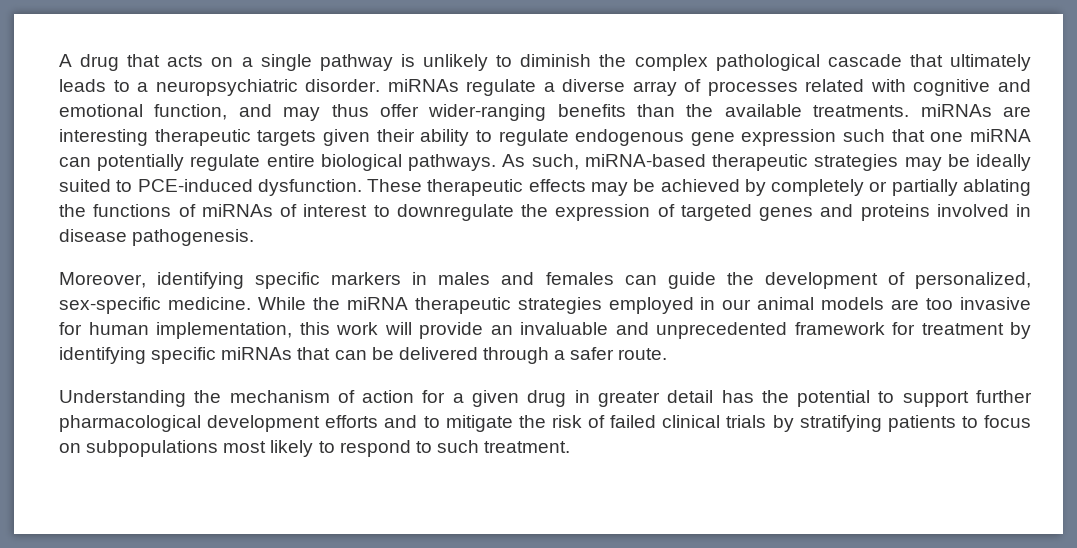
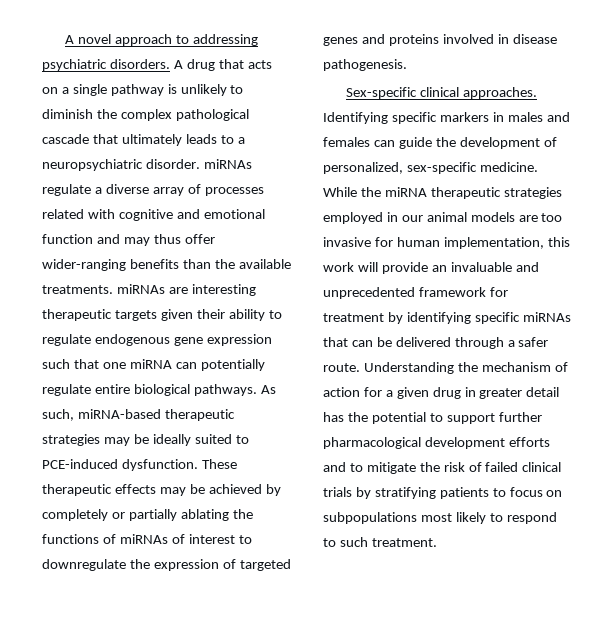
- A drug that acts on a single pathway is unlikely to diminish the complex pathological cascade that ultimately leads to a neuropsychiatric disorder. miRNAs regulate a diverse array of processes related with cognitive and emotional function, and may thus offer wider-ranging benefits than the available treatments. miRNAs are interesting therapeutic targets given their ability to regulate endogenous gene expression such that one miRNA can potentially regulate entire biological pathways.
+ A novel approach to addressing psychiatric disorders. A drug that acts on a single pathway is unlikely to diminish the complex pathological cascade that ultimately leads to a neuropsychiatric disorder. miRNAs regulate a diverse array of processes related with cognitive and emotional function and may thus offer wider-ranging benefits than the available treatments. miRNAs are interesting therapeutic targets given their ability to regulate endogenous gene expression such that one miRNA can potentially regulate entire biological pathways.
- Moreover, identifying specific markers in males and females can guide the development of personalized, sex-specific medicine.
+ Sex-specific clinical approaches. Identifying specific markers in males and females can guide the development of personalized, sex-specific medicine.
- While the miRNA therapeutic strategies employed in our animal models are too invasive for human implementation, this work will provide an invaluable and unprecedented framework for treatment by identifying specific miRNAs that can be delivered through a safer route.
- Understanding the mechanism of action for a given drug in greater detail has the potential to support further pharmacological development efforts and to mitigate the risk of failed clinical trials by stratifying patients to focus on subpopulations most likely to respond to such treatment.
+ While the miRNA therapeutic strategies employed in our animal models are too invasive for human implementation, this work will provide an invaluable and unprecedented framework for treatment by identifying specific miRNAs that can be delivered through a safer route. Understanding the mechanism of action for a given drug in greater detail has the potential to support further pharmacological development efforts and to mitigate the risk of failed clinical trials by stratifying patients to focus on subpopulations most likely to respond to such treatment.

